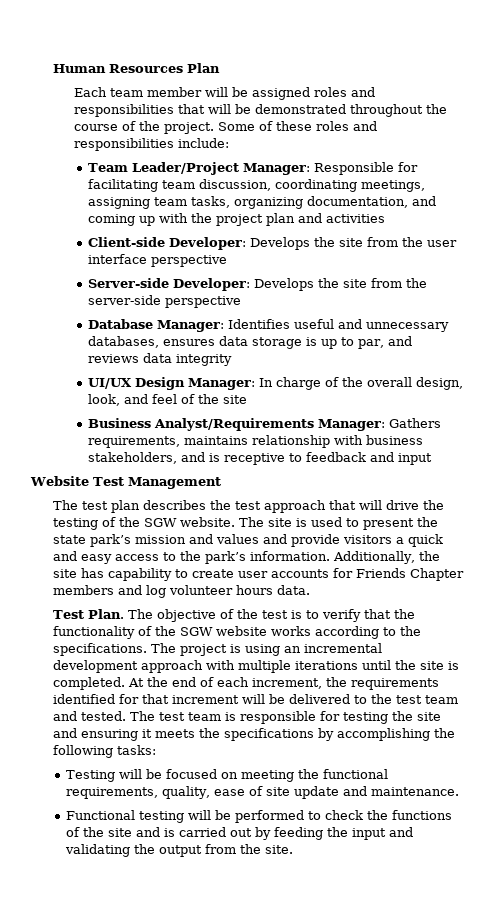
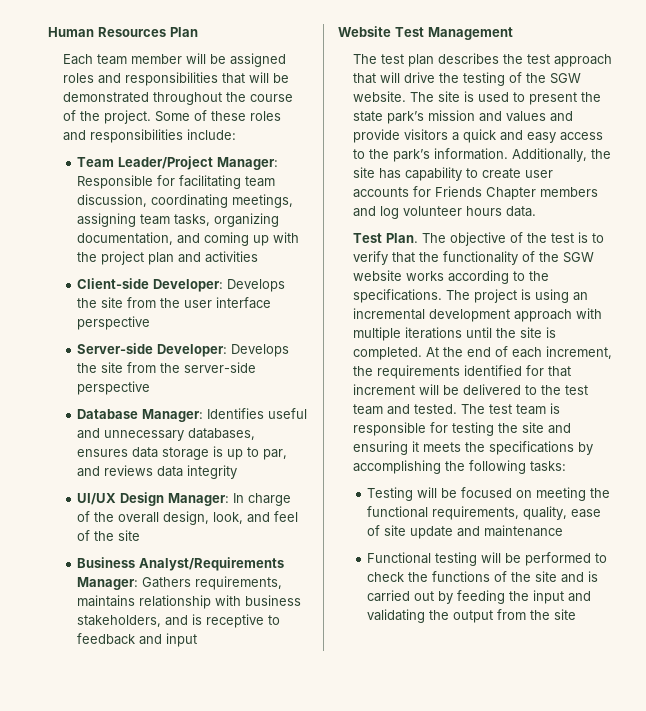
- Testing will be focused on meeting the functional requirements, quality, ease of site update and maintenance.
+ Testing will be focused on meeting the functional requirements, quality, ease of site update and maintenance
- Functional testing will be performed to check the functions of the site and is carried out by feeding the input and validating the output from the site.
+ Functional testing will be performed to check the functions of the site and is carried out by feeding the input and validating the output from the site

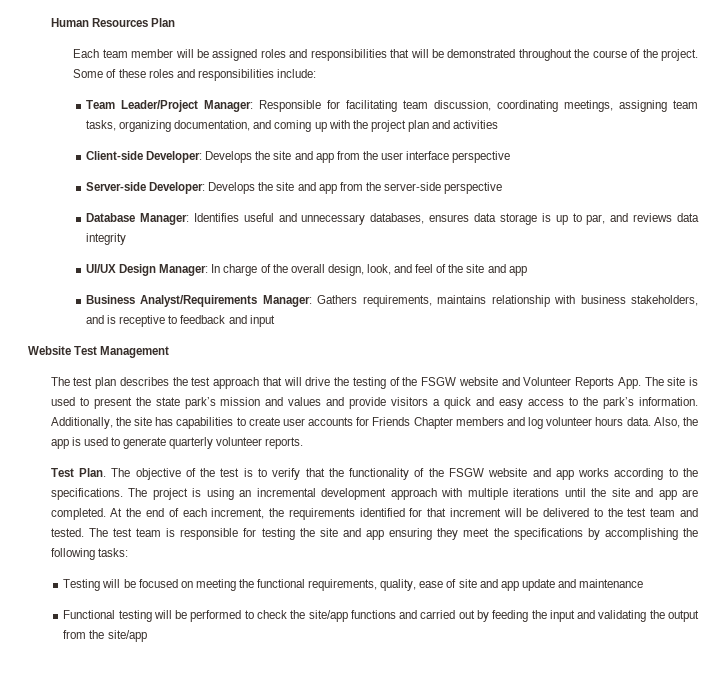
- Client-side Developer: Develops the site from the user interface perspective
+ Client-side Developer: Develops the site and app from the user interface perspective
- Server-side Developer: Develops the site from the server-side perspective
+ Server-side Developer: Develops the site and app from the server-side perspective
- UI/UX Design Manager: In charge of the overall design, look, and feel of the site
+ UI/UX Design Manager: In charge of the overall design, look, and feel of the site and app
- The test plan describes the test approach that will drive the testing of the SGW website. The site is used to present the state park’s mission and values and provide visitors a quick and easy access to the park’s information.
+ The test plan describes the test approach that will drive the testing of the FSGW website and Volunteer Reports App. The site is used to present the state park’s mission and values and provide visitors a quick and easy access to the park’s information.
- Additionally, the site has capability to create user accounts for Friends Chapter members and log volunteer hours data.
+ Additionally, the site has capabilities to create user accounts for Friends Chapter members and log volunteer hours data. Also, the app is used to generate quarterly volunteer reports.
- The objective of the test is to verify that the functionality of the SGW website works according to the specifications.
+ The objective of the test is to verify that the functionality of the FSGW website and app works according to the specifications.
- The project is using an incremental development approach with multiple iterations until the site is completed.
+ The project is using an incremental development approach with multiple iterations until the site and app are completed.
- The test team is responsible for testing the site and ensuring it meets the specifications by accomplishing the following tasks:
+ The test team is responsible for testing the site and app ensuring they meet the specifications by accomplishing the following tasks:
- Testing will be focused on meeting the functional requirements, quality, ease of site update and maintenance
+ Testing will be focused on meeting the functional requirements, quality, ease of site and app update and maintenance
- Functional testing will be performed to check the functions of the site and is carried out by feeding the input and validating the output from the site
+ Functional testing will be performed to check the site/app functions and carried out by feeding the input and validating the output from the site/app

